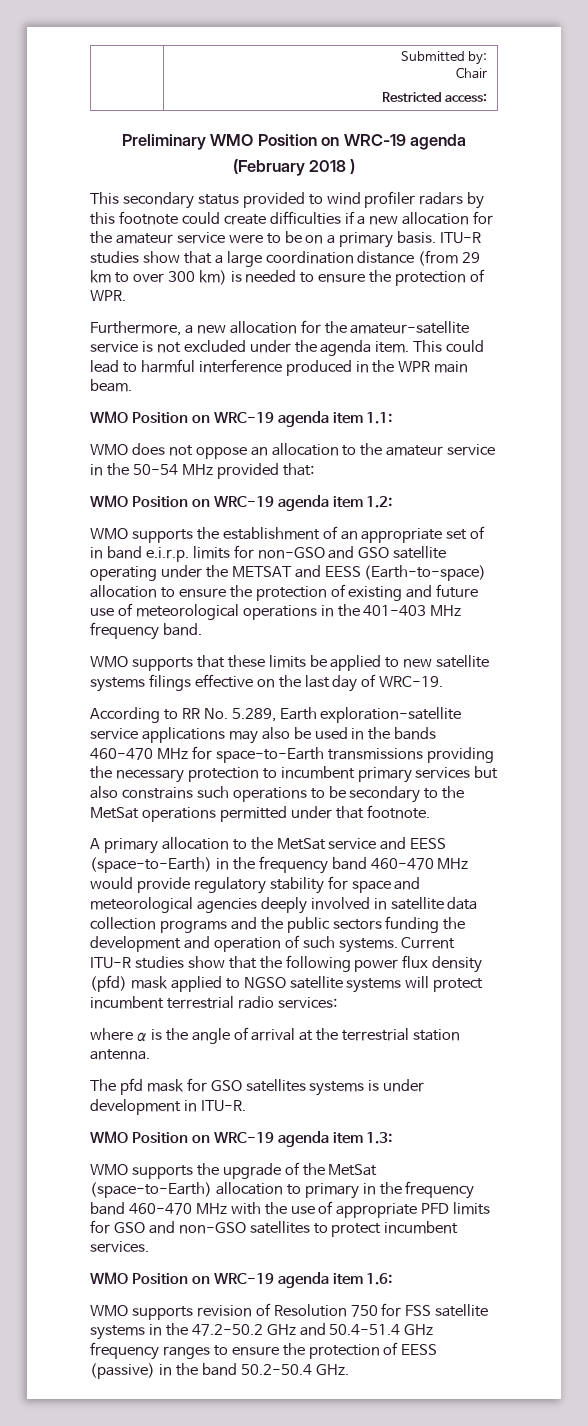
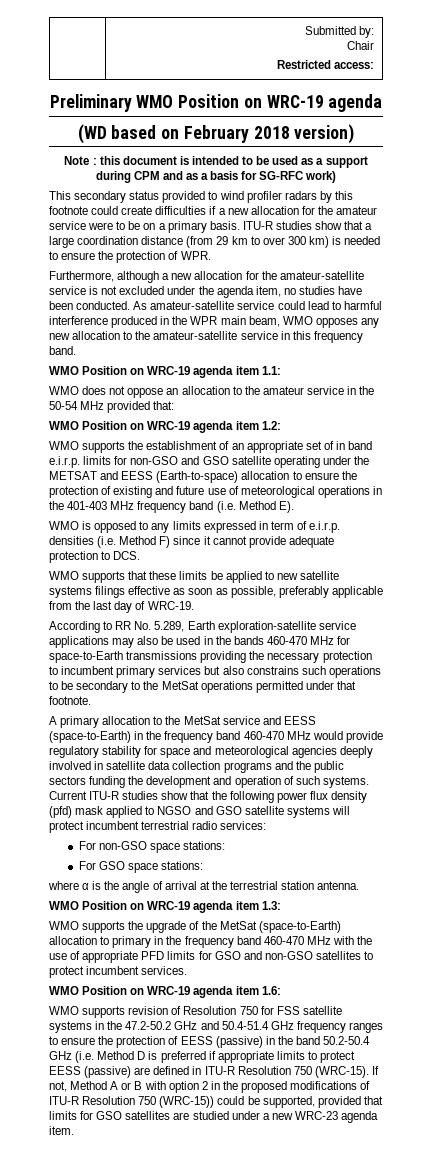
- (February 2018 )
+ (WD based on February 2018 version)
+ Note : this document is intended to be used as a support during CPM and as a basis for SG-RFC work)
- Furthermore, a new allocation for the amateur-satellite service is not excluded under the agenda item. This could lead to harmful interference produced in the WPR main beam.
+ Furthermore, although a new allocation for the amateur-satellite service is not excluded under the agenda item, no studies have been conducted. As amateur-satellite service could lead to harmful interference produced in the WPR main beam, WMO opposes any new allocation to the amateur-satellite service in this frequency band.
- WMO supports the establishment of an appropriate set of in band e.i.r.p. limits for non-GSO and GSO satellite operating under the METSAT and EESS (Earth-to-space) allocation to ensure the protection of existing and future use of meteorological operations in the 401-403 MHz frequency band.
+ WMO supports the establishment of an appropriate set of in band e.i.r.p. limits for non-GSO and GSO satellite operating under the METSAT and EESS (Earth-to-space) allocation to ensure the protection of existing and future use of meteorological operations in the 401-403 MHz frequency band (i.e. Method E).
+ WMO is opposed to any limits expressed in term of e.i.r.p. densities (i.e. Method F) since it cannot provide adequate protection to DCS.
- WMO supports that these limits be applied to new satellite systems filings effective on the last day of WRC-19.
+ WMO supports that these limits be applied to new satellite systems filings effective as soon as possible, preferably applicable from the last day of WRC-19.
- Current ITU-R studies show that the following power flux density (pfd) mask applied to NGSO satellite systems will protect incumbent terrestrial radio services:
+ Current ITU-R studies show that the following power flux density (pfd) mask applied to NGSO and GSO satellite systems will protect incumbent terrestrial radio services:
+ For non-GSO space stations:
+ For GSO space stations:
- The pfd mask for GSO satellites systems is under development in ITU-R.
- WMO supports revision of Resolution 750 for FSS satellite systems in the 47.2-50.2 GHz and 50.4-51.4 GHz frequency ranges to ensure the protection of EESS (passive) in the band 50.2-50.4 GHz.
+ WMO supports revision of Resolution 750 for FSS satellite systems in the 47.2-50.2 GHz and 50.4-51.4 GHz frequency ranges to ensure the protection of EESS (passive) in the band 50.2-50.4 GHz (i.e. Method D is preferred if appropriate limits to protect EESS (passive) are defined in ITU-R Resolution 750 (WRC-15). If not, Method A or B with option 2 in the proposed modifications of ITU-R Resolution 750 (WRC-15)) could be supported, provided that limits for GSO satellites are studied under a new WRC-23 agenda item.

